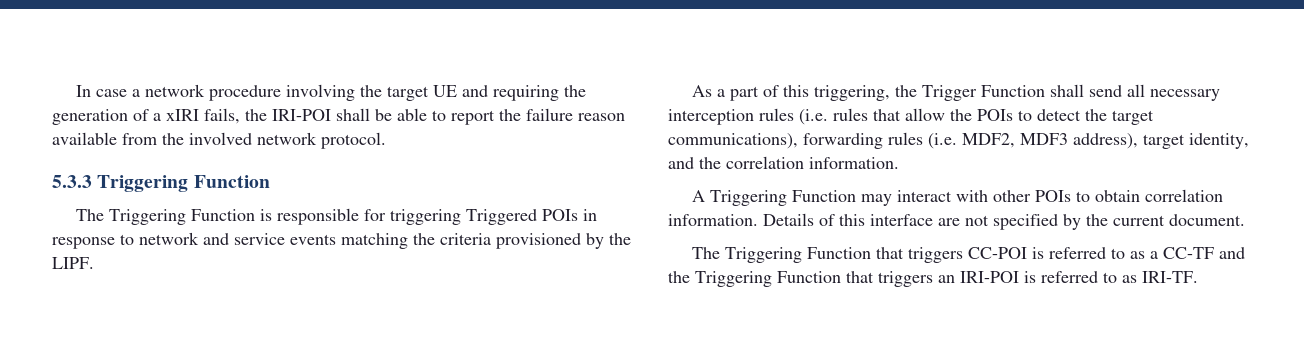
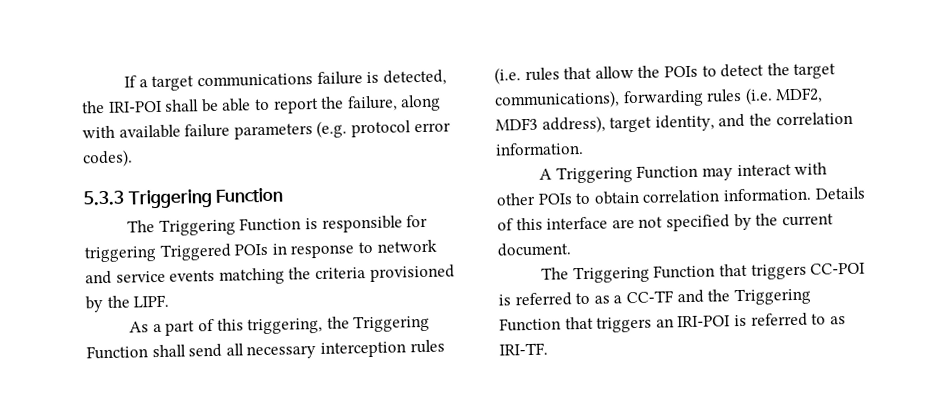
- In case a network procedure involving the target UE and requiring the generation of a xIRI fails, the IRI-POI shall be able to report the failure reason available from the involved network protocol.
+ If a target communications failure is detected, the IRI-POI shall be able to report the failure, along with available failure parameters (e.g. protocol error codes).
- As a part of this triggering, the Trigger Function shall send all necessary interception rules (i.e. rules that allow the POIs to detect the target communications), forwarding rules (i.e. MDF2, MDF3 address), target identity, and the correlation information.
+ As a part of this triggering, the Triggering Function shall send all necessary interception rules (i.e. rules that allow the POIs to detect the target communications), forwarding rules (i.e. MDF2, MDF3 address), target identity, and the correlation information.

